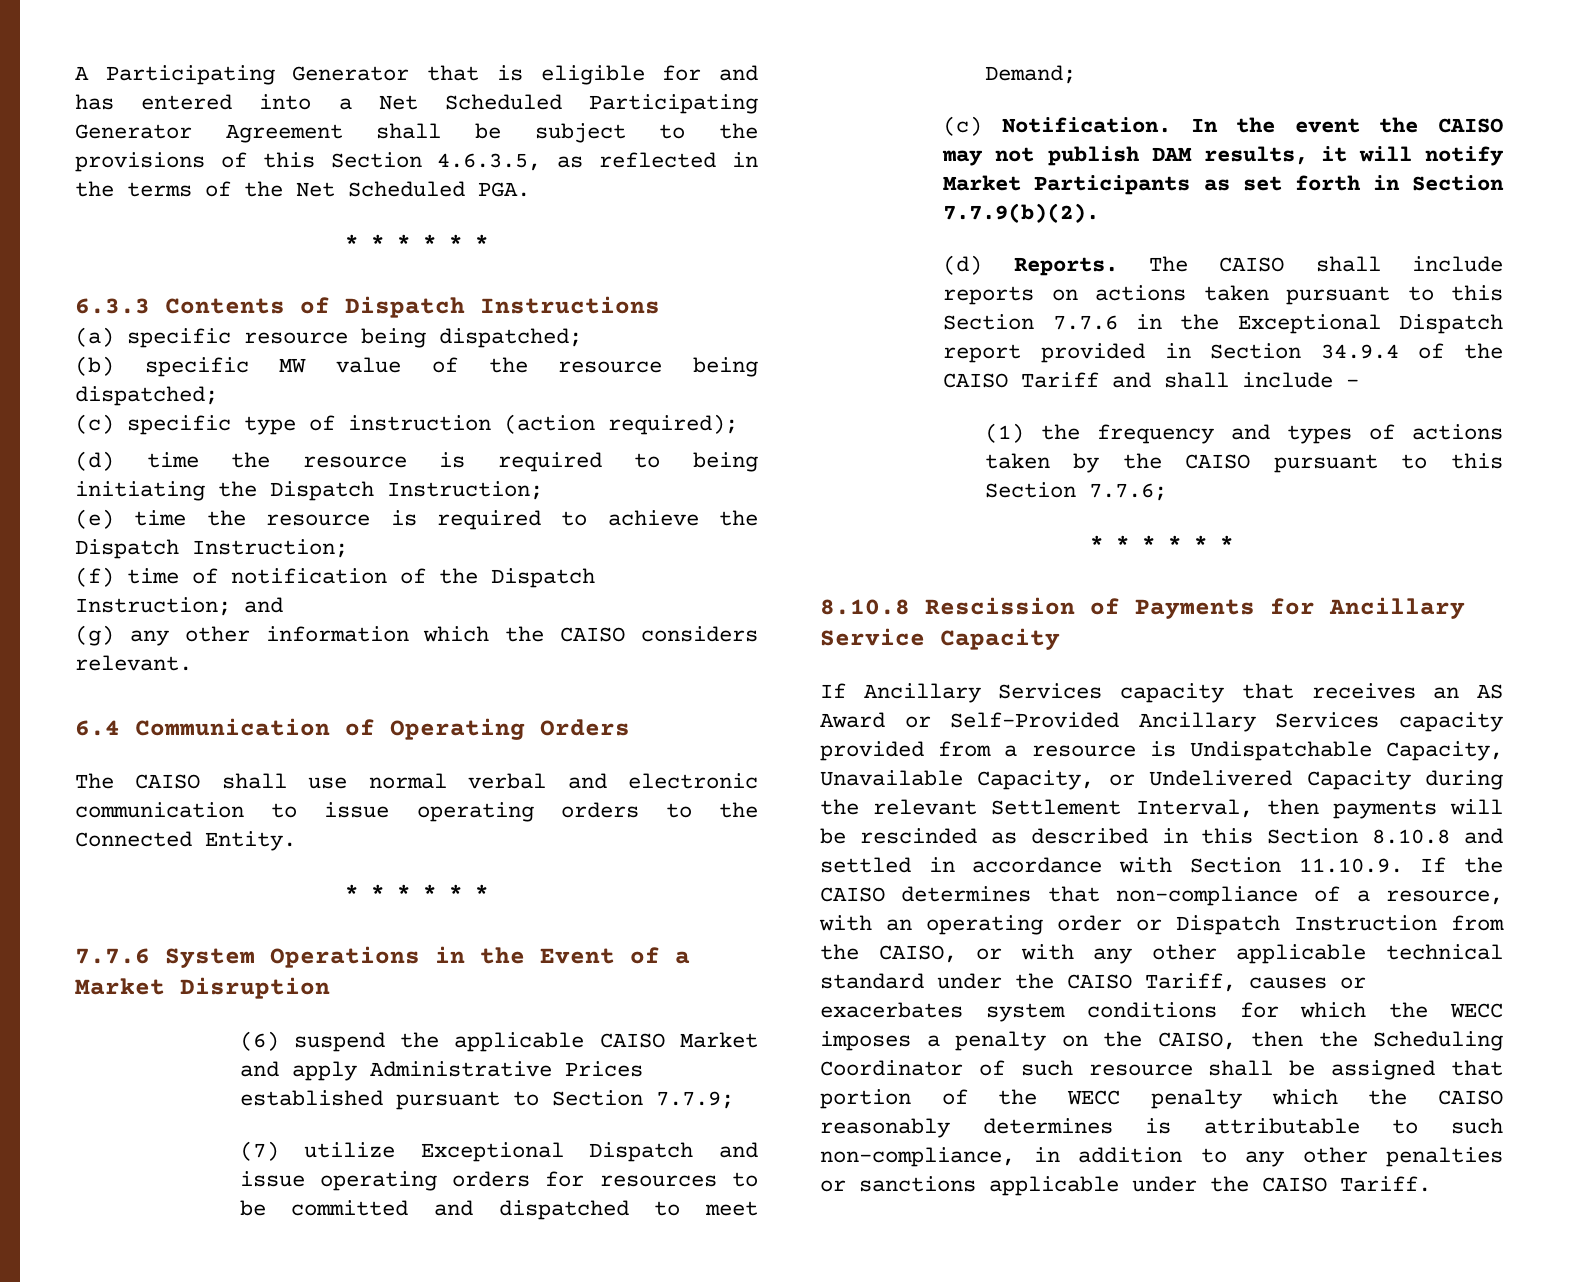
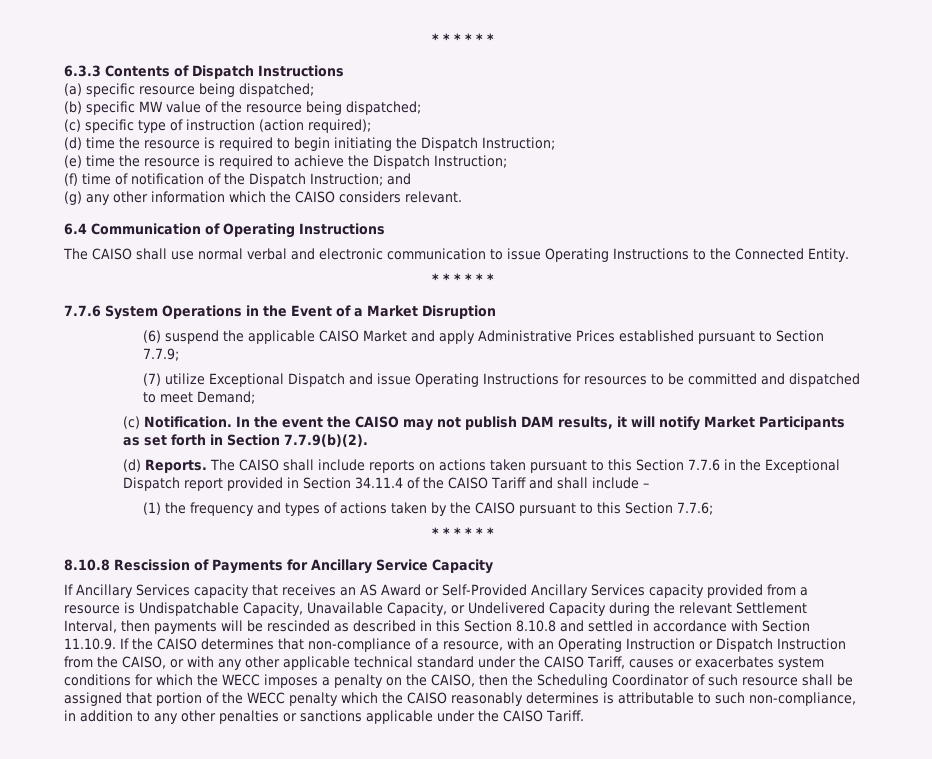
- A Participating Generator that is eligible for and has entered into a Net Scheduled Participating Generator Agreement shall be subject to the provisions of this Section 4.6.3.5, as reflected in the terms of the Net Scheduled PGA.
- (d) time the resource is required to being initiating the Dispatch Instruction;
+ (d) time the resource is required to begin initiating the Dispatch Instruction;
- 6.4 Communication of Operating Orders
+ 6.4 Communication of Operating Instructions
- The CAISO shall use normal verbal and electronic communication to issue operating orders to the Connected Entity.
+ The CAISO shall use normal verbal and electronic communication to issue Operating Instructions to the Connected Entity.
- (7) utilize Exceptional Dispatch and issue operating orders for resources to be committed and dispatched to meet Demand;
+ (7) utilize Exceptional Dispatch and issue Operating Instructions for resources to be committed and dispatched to meet Demand;
- The CAISO shall include reports on actions taken pursuant to this Section 7.7.6 in the Exceptional Dispatch report provided in Section 34.9.4 of the CAISO Tariff and shall include –
+ The CAISO shall include reports on actions taken pursuant to this Section 7.7.6 in the Exceptional Dispatch report provided in Section 34.11.4 of the CAISO Tariff and shall include –
- If Ancillary Services capacity that receives an AS Award or Self-Provided Ancillary Services capacity provided from a resource is Undispatchable Capacity, Unavailable Capacity, or Undelivered Capacity during the relevant Settlement Interval, then payments will be rescinded as described in this Section 8.10.8 and settled in accordance with Section 11.10.9. If the CAISO determines that non-compliance of a resource, with an operating order or Dispatch Instruction from the CAISO, or with any other applicable technical standard under the CAISO Tariff, causes or exacerbates system conditions for which the WECC imposes a penalty on the CAISO, then the Scheduling Coordinator of such resource shall be assigned that portion of the WECC penalty which the CAISO reasonably determines is attributable to such non-compliance, in addition to any other penalties or sanctions applicable under the CAISO Tariff.
+ If Ancillary Services capacity that receives an AS Award or Self-Provided Ancillary Services capacity provided from a resource is Undispatchable Capacity, Unavailable Capacity, or Undelivered Capacity during the relevant Settlement Interval, then payments will be rescinded as described in this Section 8.10.8 and settled in accordance with Section 11.10.9. If the CAISO determines that non-compliance of a resource, with an Operating Instruction or Dispatch Instruction from the CAISO, or with any other applicable technical standard under the CAISO Tariff, causes or exacerbates system conditions for which the WECC imposes a penalty on the CAISO, then the Scheduling Coordinator of such resource shall be assigned that portion of the WECC penalty which the CAISO reasonably determines is attributable to such non-compliance, in addition to any other penalties or sanctions applicable under the CAISO Tariff.

